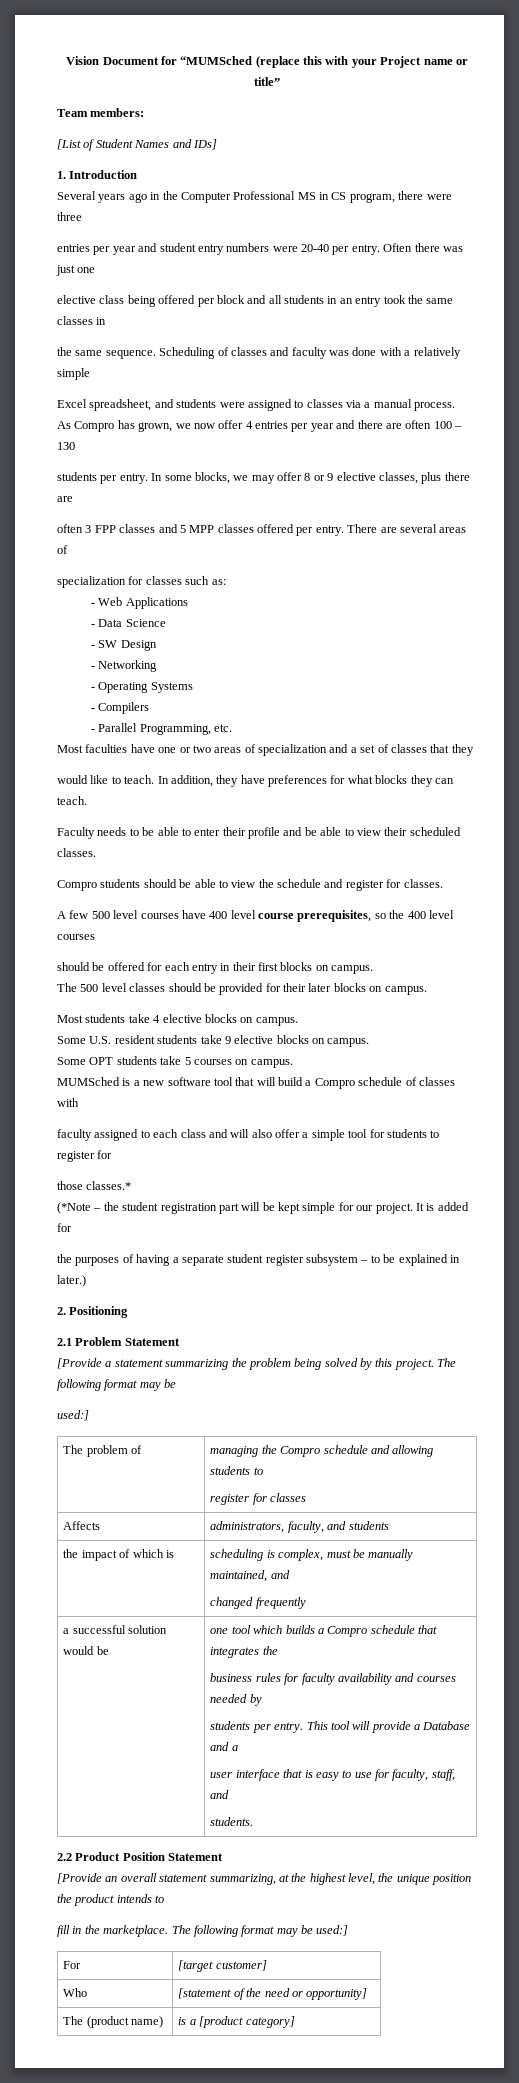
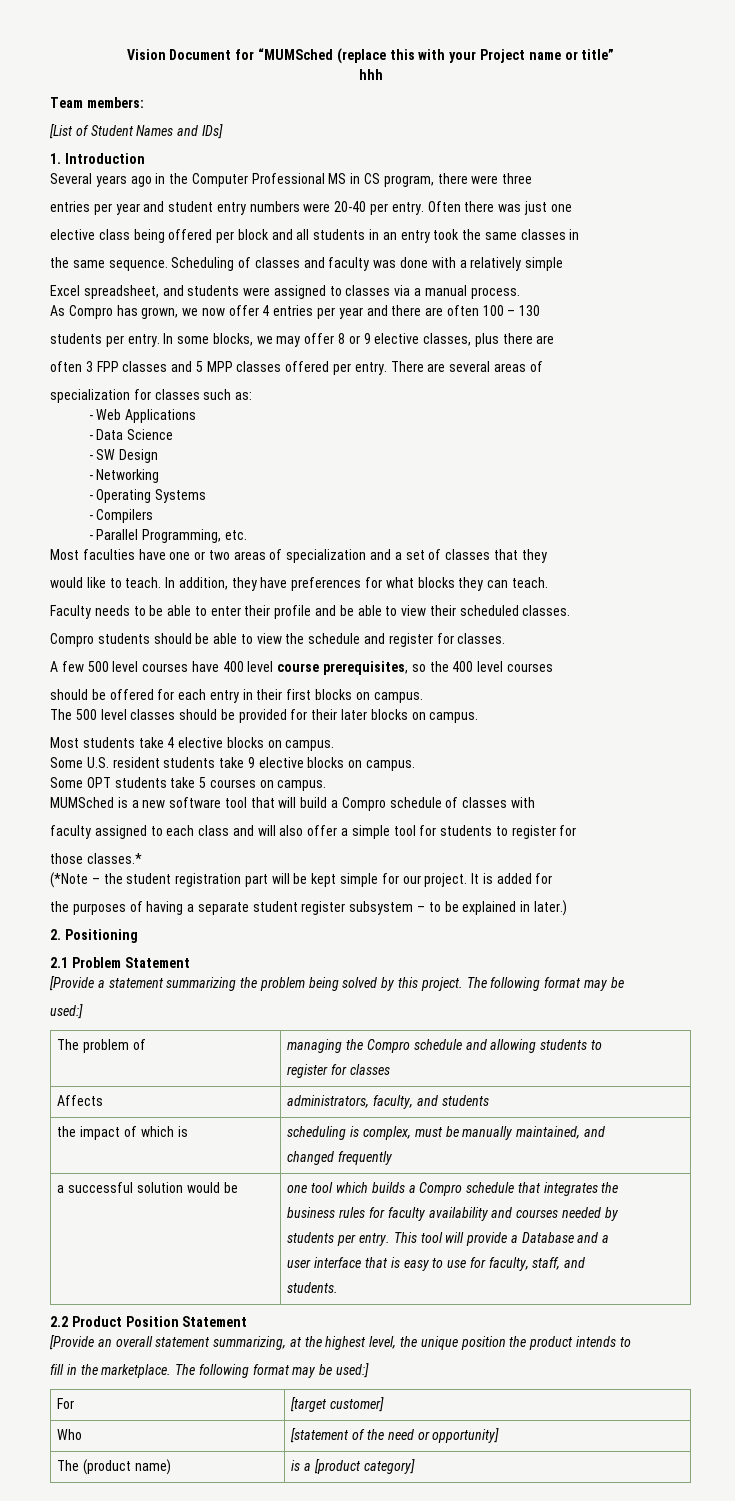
+ hhh

